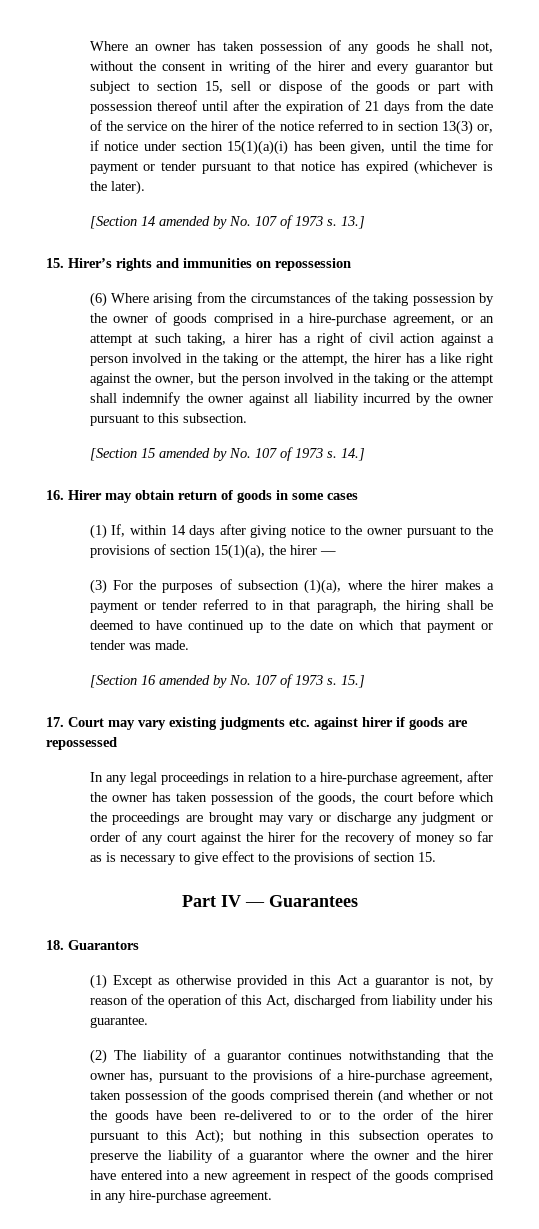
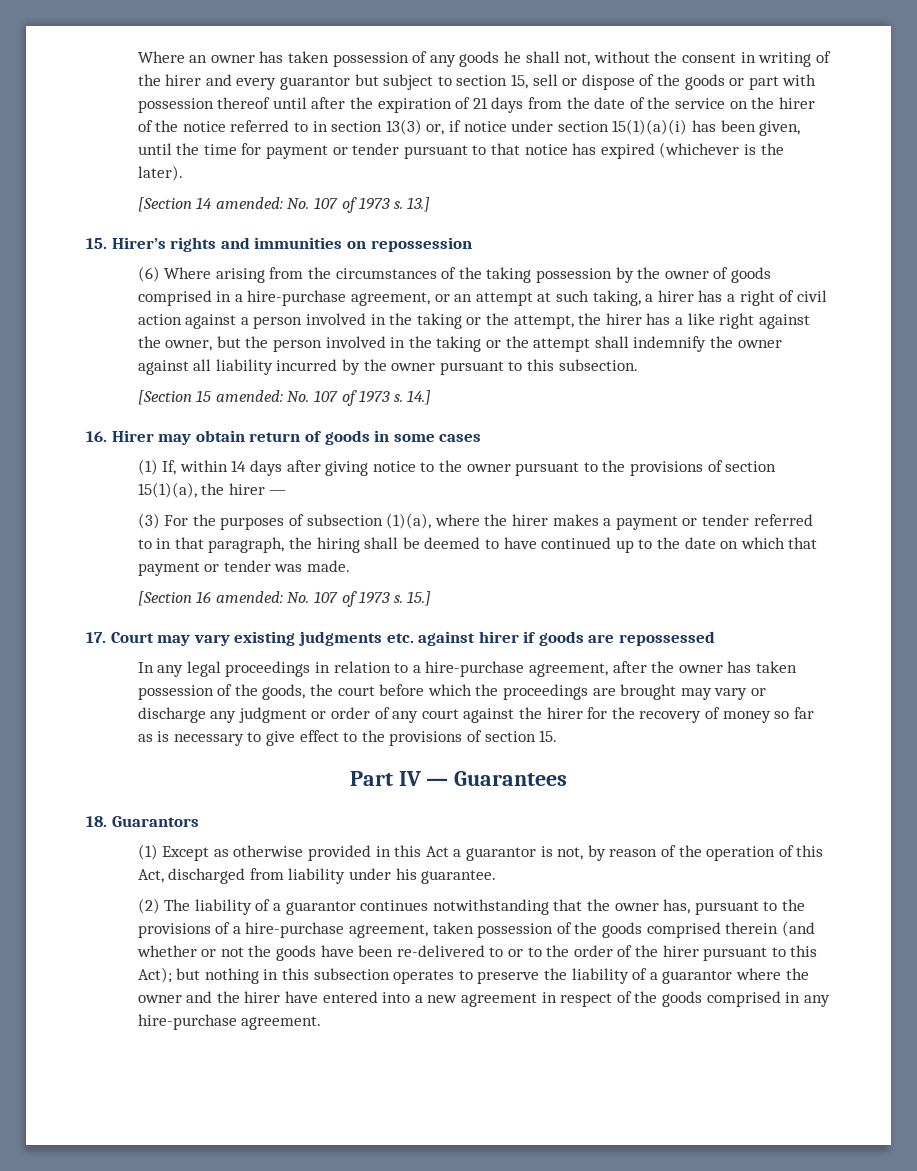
- [Section 14 amended by No. 107 of 1973 s.
+ [Section 14 amended: No. 107 of 1973 s.
- [Section 15 amended by No. 107 of 1973 s.
+ [Section 15 amended: No. 107 of 1973 s.
- [Section 16 amended by No. 107 of 1973 s.
+ [Section 16 amended: No. 107 of 1973 s.

